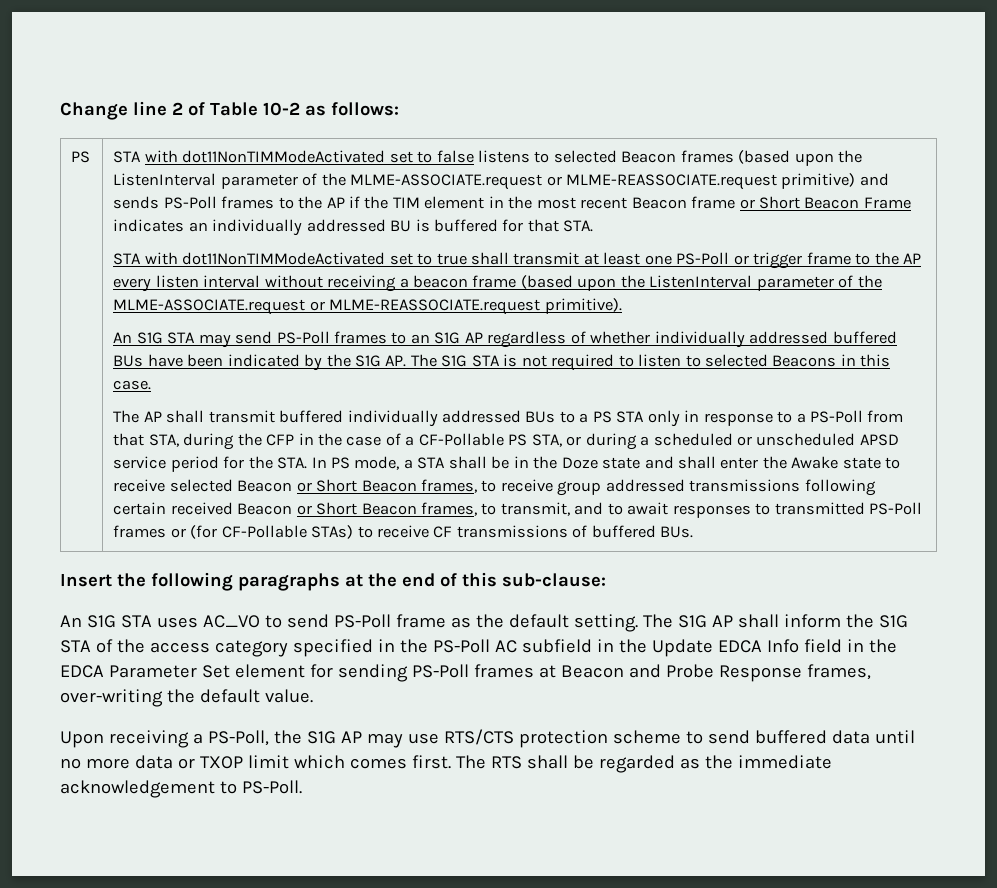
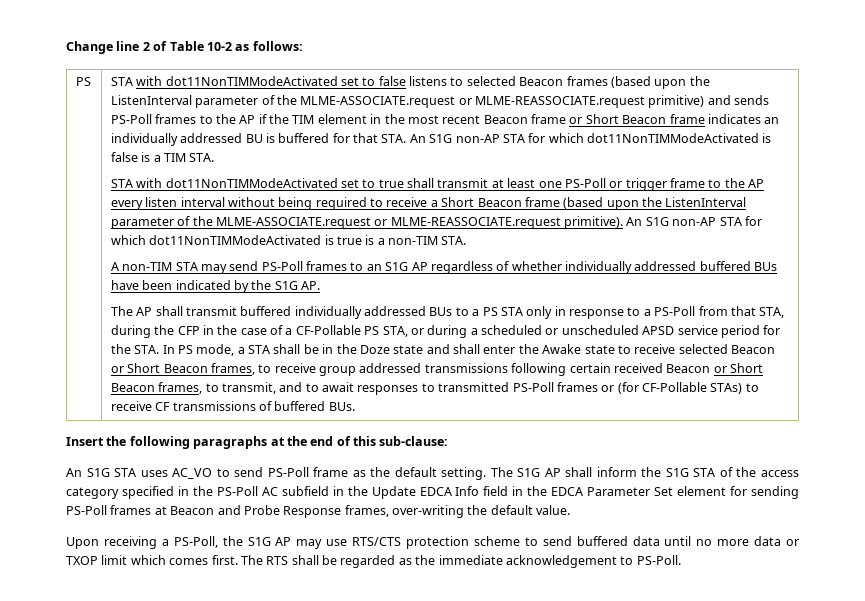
- STA with dot11NonTIMModeActivated set to false listens to selected Beacon frames (based upon the ListenInterval parameter of the MLME-ASSOCIATE.request or MLME-REASSOCIATE.request primitive) and sends PS-Poll frames to the AP if the TIM element in the most recent Beacon frame or Short Beacon Frame indicates an individually addressed BU is buffered for that STA.
+ STA with dot11NonTIMModeActivated set to false listens to selected Beacon frames (based upon the ListenInterval parameter of the MLME-ASSOCIATE.request or MLME-REASSOCIATE.request primitive) and sends PS-Poll frames to the AP if the TIM element in the most recent Beacon frame or Short Beacon frame indicates an individually addressed BU is buffered for that STA. An S1G non-AP STA for which dot11NonTIMModeActivated is false is a TIM STA.
- STA with dot11NonTIMModeActivated set to true shall transmit at least one PS-Poll or trigger frame to the AP every listen interval without receiving a beacon frame (based upon the ListenInterval parameter of the MLME-ASSOCIATE.request or MLME-REASSOCIATE.request primitive).
- An S1G STA may send PS-Poll frames to an S1G AP regardless of whether individually addressed buffered BUs have been indicated by the S1G AP. The S1G STA is not required to listen to selected Beacons in this case.
+ STA with dot11NonTIMModeActivated set to true shall transmit at least one PS-Poll or trigger frame to the AP every listen interval without being required to receive a Short Beacon frame (based upon the ListenInterval parameter of the MLME-ASSOCIATE.request or MLME-REASSOCIATE.request primitive). An S1G non-AP STA for which dot11NonTIMModeActivated is true is a non-TIM STA.
+ A non-TIM STA may send PS-Poll frames to an S1G AP regardless of whether individually addressed buffered BUs have been indicated by the S1G AP.

